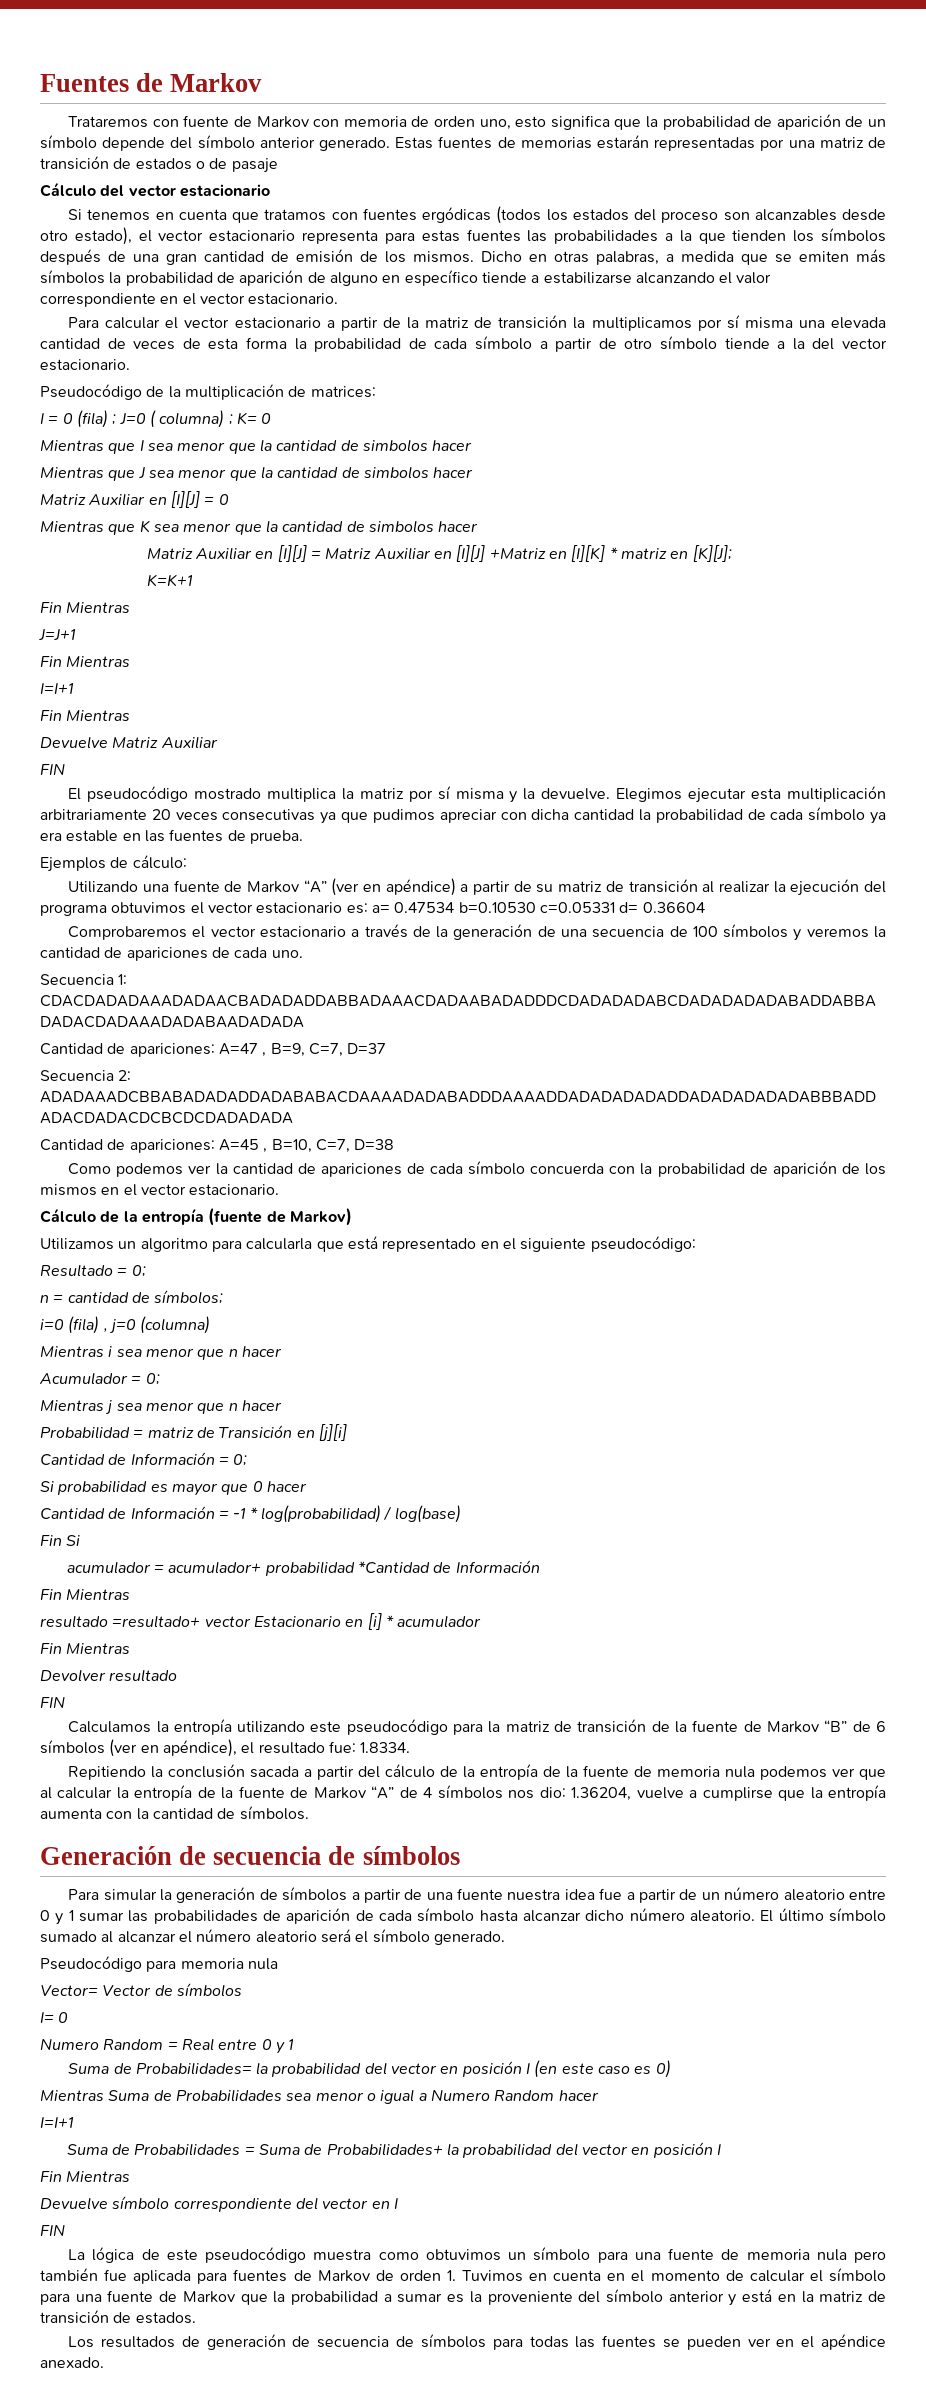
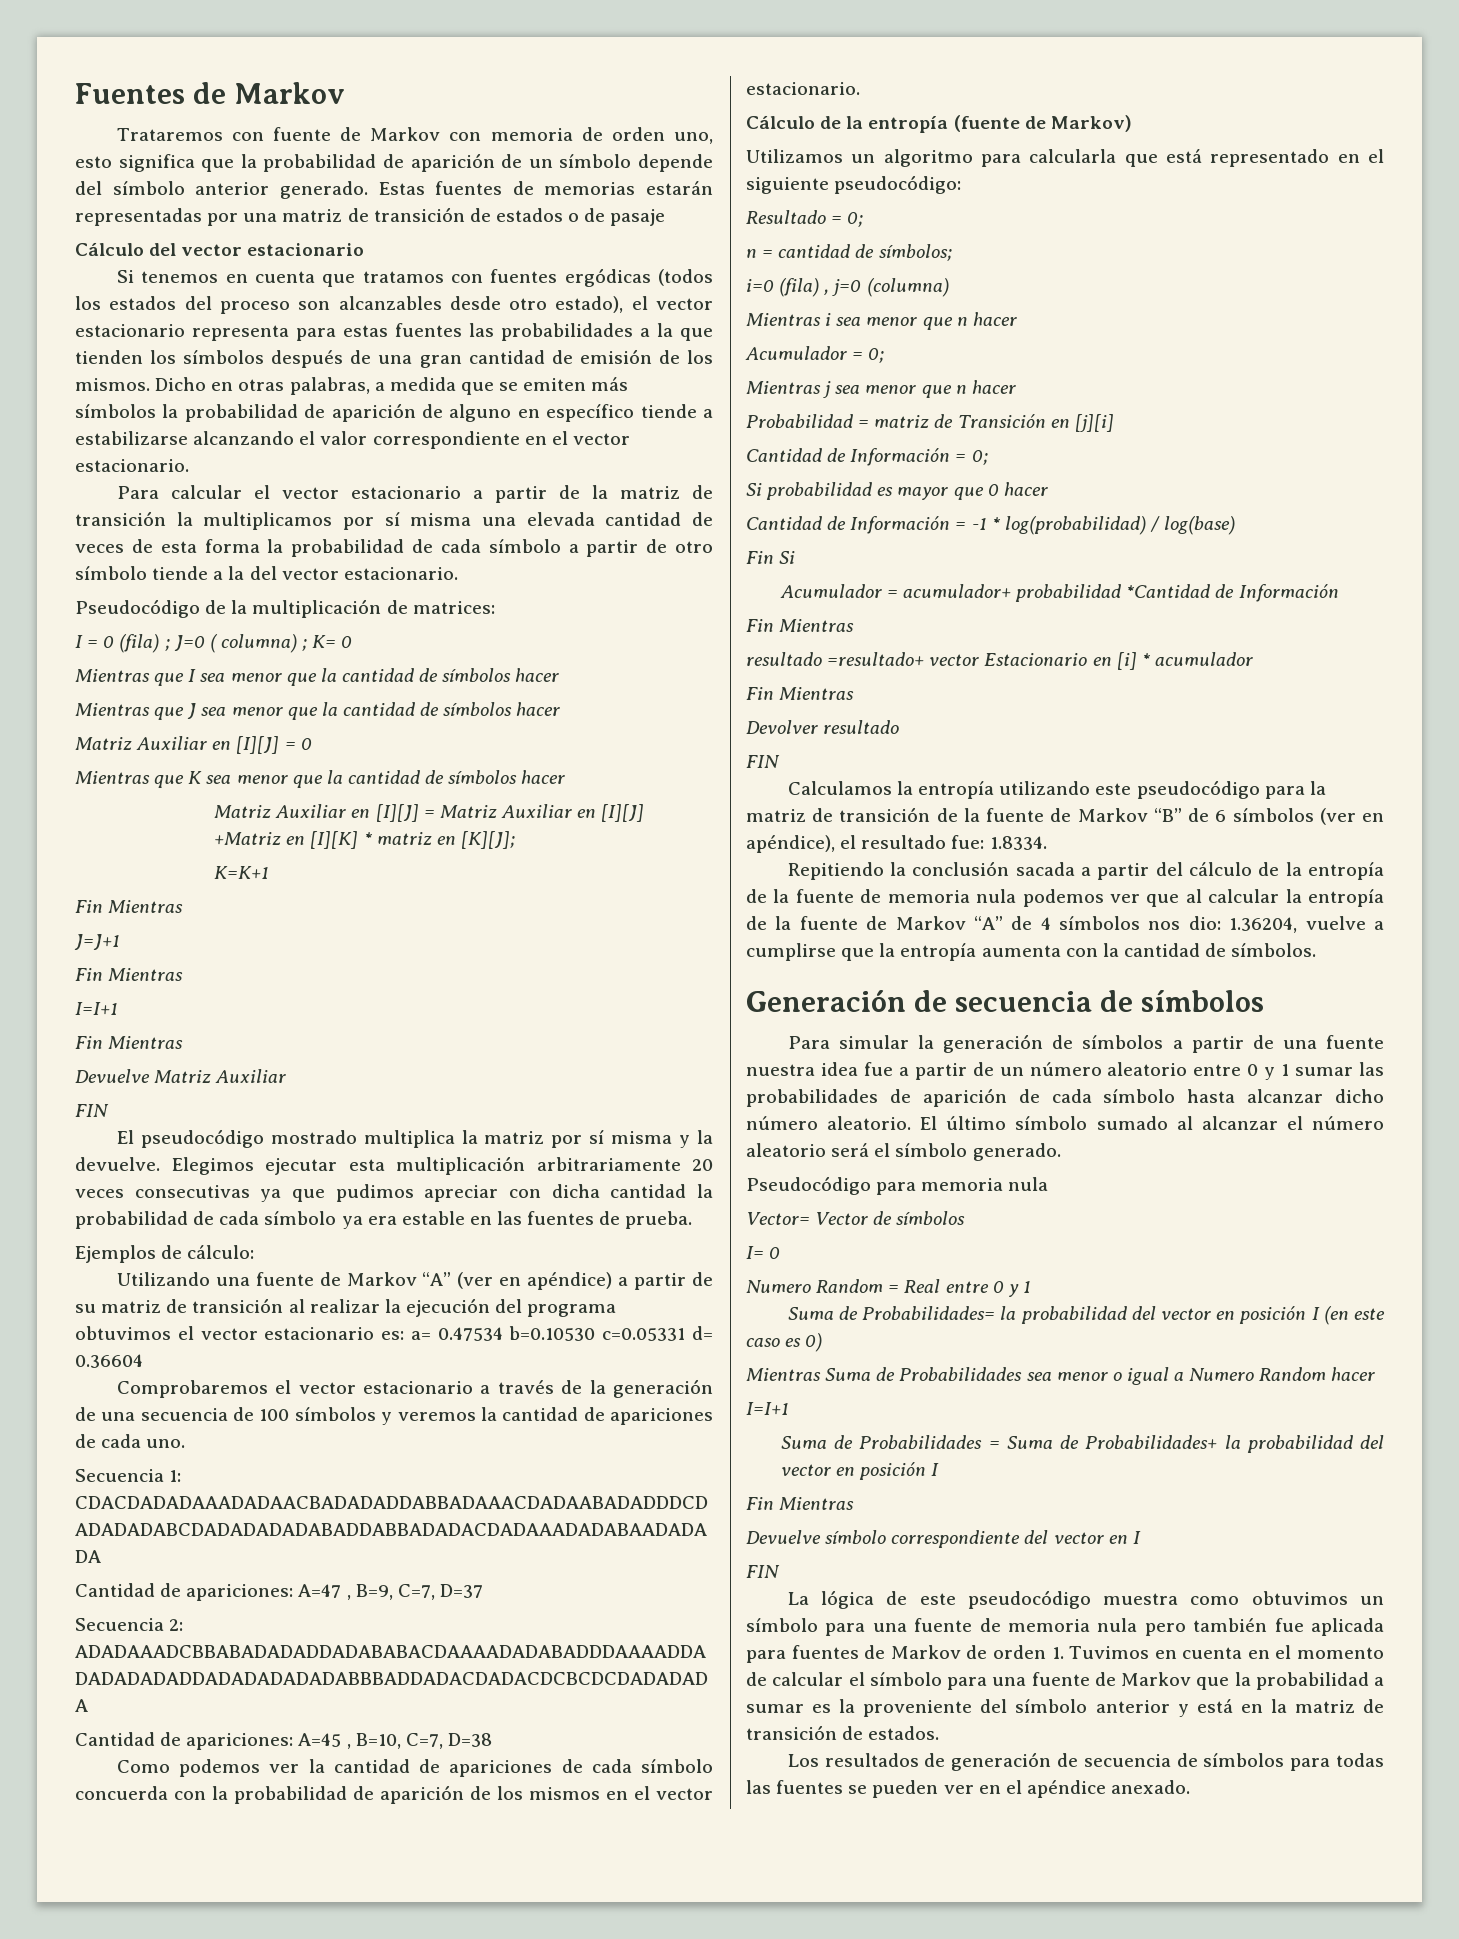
- Mientras que I sea menor que la cantidad de simbolos hacer
+ Mientras que I sea menor que la cantidad de símbolos hacer
- Mientras que J sea menor que la cantidad de simbolos hacer
+ Mientras que J sea menor que la cantidad de símbolos hacer
- Mientras que K sea menor que la cantidad de simbolos hacer
+ Mientras que K sea menor que la cantidad de símbolos hacer
- acumulador = acumulador+ probabilidad *Cantidad de Información
+ Acumulador = acumulador+ probabilidad *Cantidad de Información

